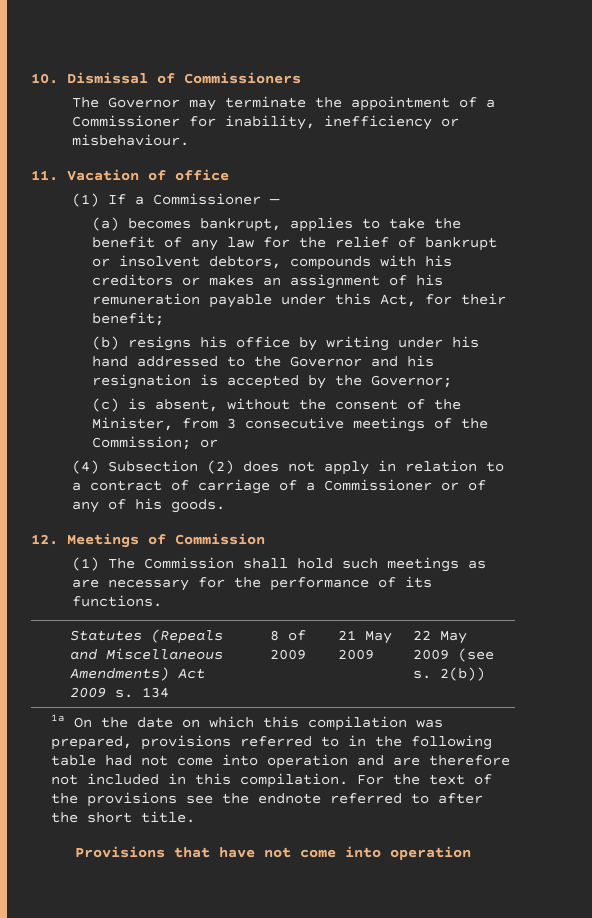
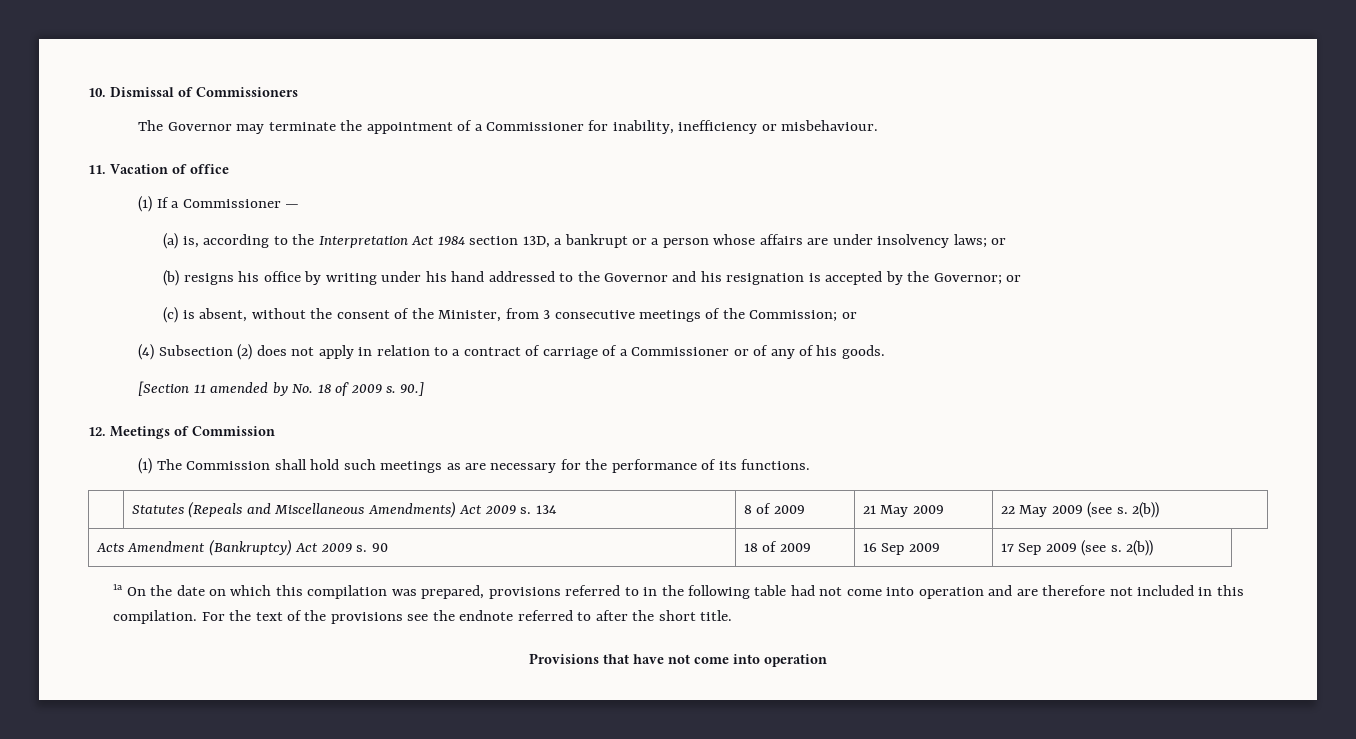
- (a) becomes bankrupt, applies to take the benefit of any law for the relief of bankrupt or insolvent debtors, compounds with his creditors or makes an assignment of his remuneration payable under this Act, for their benefit;
+ (a) is, according to the Interpretation Act 1984 section 13D, a bankrupt or a person whose affairs are under insolvency laws; or
- (b) resigns his office by writing under his hand addressed to the Governor and his resignation is accepted by the Governor;
+ (b) resigns his office by writing under his hand addressed to the Governor and his resignation is accepted by the Governor; or
+ [Section 11 amended by No. 18 of 2009 s. 90.]
+ Acts Amendment (Bankruptcy) Act 2009 s. 90 | 18 of 2009 | 16 Sep 2009 | 17 Sep 2009 (see s. 2(b))

